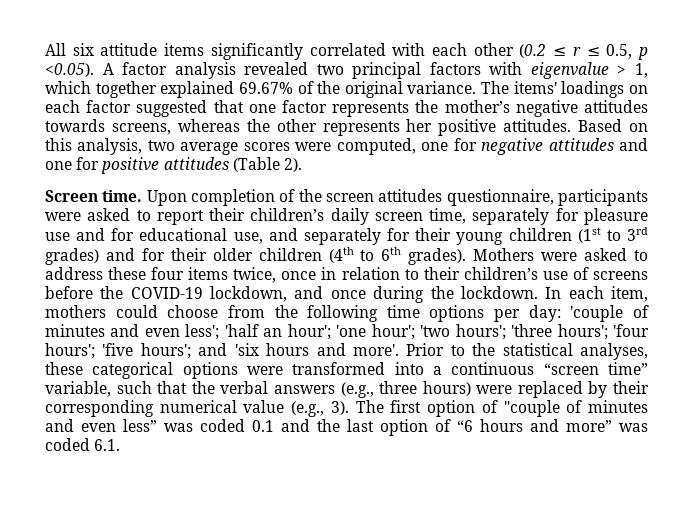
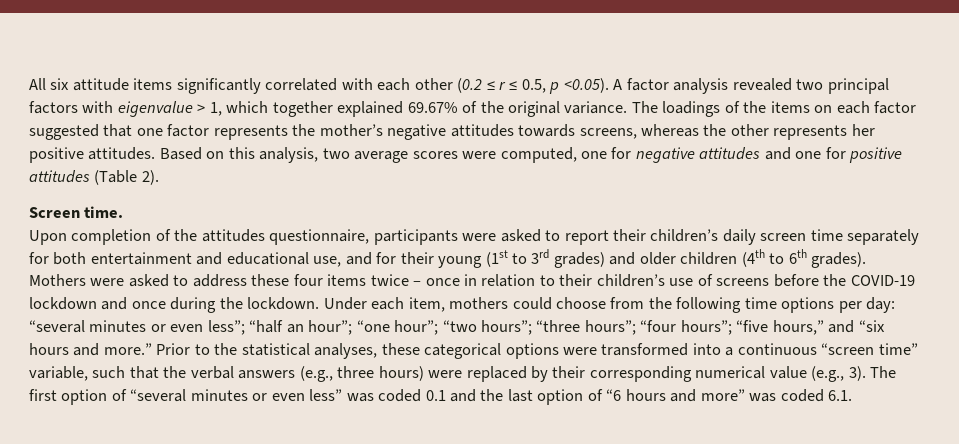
- The items' loadings on each factor suggested that one factor represents the mother’s negative attitudes towards screens, whereas the other represents her positive attitudes.
+ The loadings of the items on each factor suggested that one factor represents the mother’s negative attitudes towards screens, whereas the other represents her positive attitudes.
- Screen time. Upon completion of the screen attitudes questionnaire, participants were asked to report their children’s daily screen time, separately for pleasure use and for educational use, and separately for their young children (1st to 3rd grades) and for their older children (4th to 6th grades).
+ Screen time.
+ Upon completion of the attitudes questionnaire, participants were asked to report their children’s daily screen time separately for both entertainment and educational use, and for their young (1st to 3rd grades) and older children (4th to 6th grades).
- Mothers were asked to address these four items twice, once in relation to their children’s use of screens before the COVID-19 lockdown, and once during the lockdown.
+ Mothers were asked to address these four items twice – once in relation to their children’s use of screens before the COVID-19 lockdown and once during the lockdown.
- In each item, mothers could choose from the following time options per day: 'couple of minutes and even less'; 'half an hour'; 'one hour'; 'two hours'; 'three hours'; 'four hours'; 'five hours'; and 'six hours and more'.
+ Under each item, mothers could choose from the following time options per day: “several minutes or even less”; “half an hour”; “one hour”; “two hours”; “three hours”; “four hours”; “five hours,” and “six hours and more.”
- The first option of "couple of minutes and even less” was coded 0.1 and the last option of “6 hours and more” was coded 6.1.
+ The first option of “several minutes or even less” was coded 0.1 and the last option of “6 hours and more” was coded 6.1.

